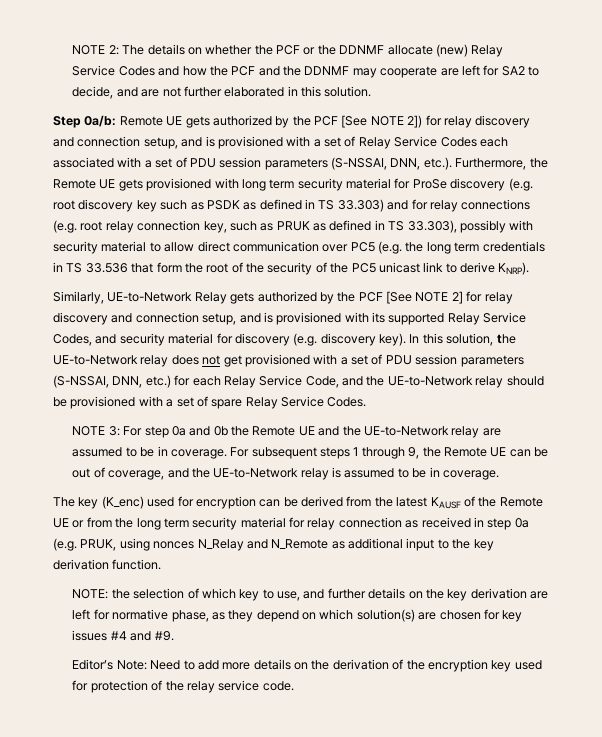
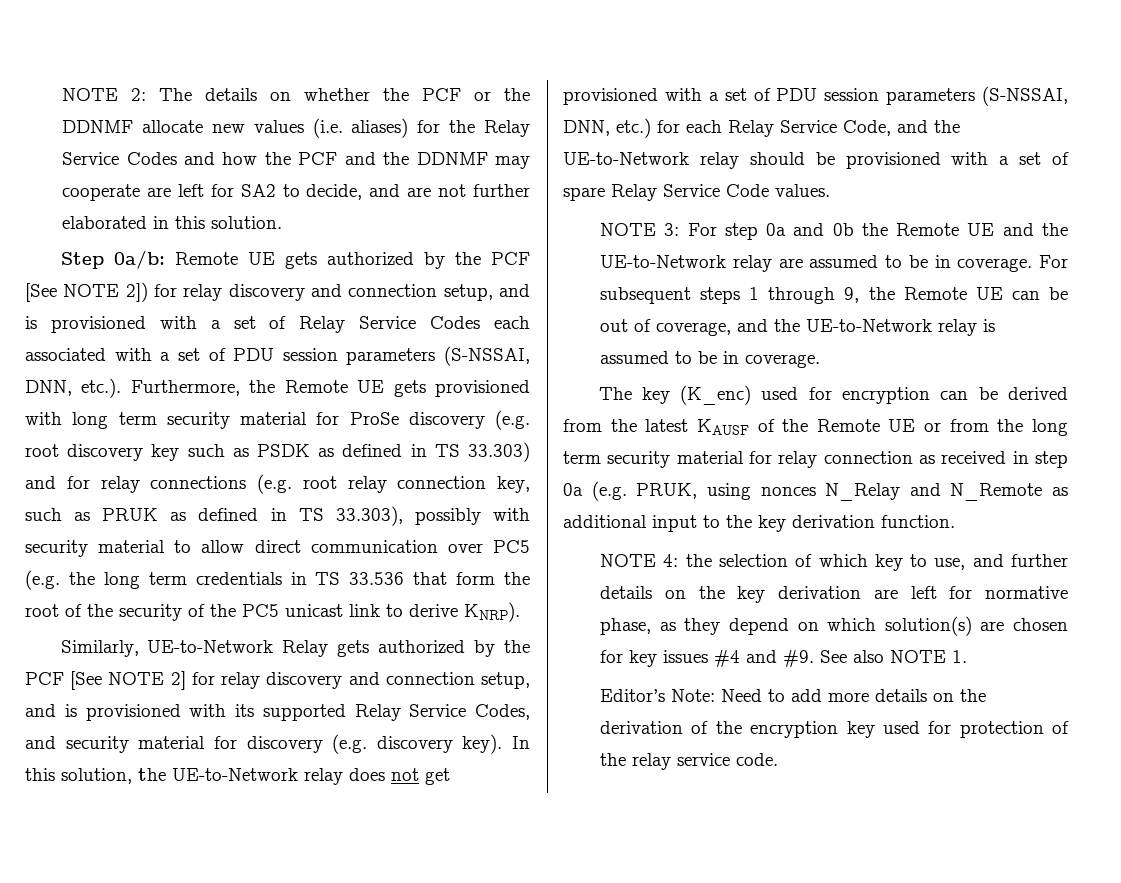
- NOTE 2: The details on whether the PCF or the DDNMF allocate (new) Relay Service Codes and how the PCF and the DDNMF may cooperate are left for SA2 to decide, and are not further elaborated in this solution.
+ NOTE 2: The details on whether the PCF or the DDNMF allocate new values (i.e. aliases) for the Relay Service Codes and how the PCF and the DDNMF may cooperate are left for SA2 to decide, and are not further elaborated in this solution.
- In this solution, the UE-to-Network relay does not get provisioned with a set of PDU session parameters (S-NSSAI, DNN, etc.) for each Relay Service Code, and the UE-to-Network relay should be provisioned with a set of spare Relay Service Codes.
+ In this solution, the UE-to-Network relay does not get provisioned with a set of PDU session parameters (S-NSSAI, DNN, etc.) for each Relay Service Code, and the UE-to-Network relay should be provisioned with a set of spare Relay Service Code values.
- NOTE: the selection of which key to use, and further details on the key derivation are left for normative phase, as they depend on which solution(s) are chosen for key issues #4 and #9.
+ NOTE 4: the selection of which key to use, and further details on the key derivation are left for normative phase, as they depend on which solution(s) are chosen for key issues #4 and #9. See also NOTE 1.

